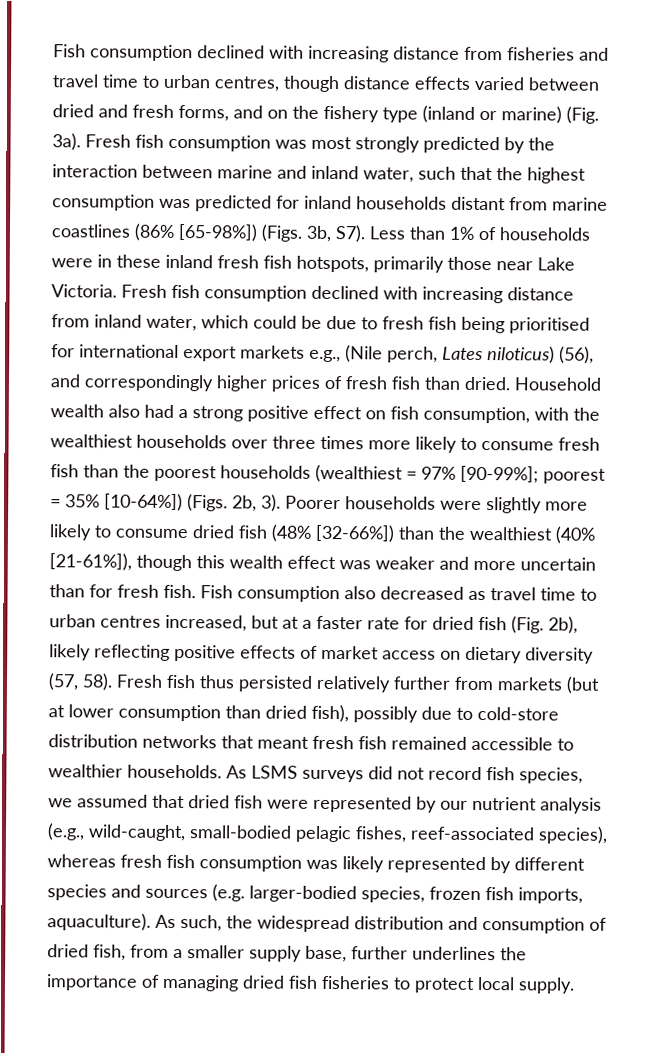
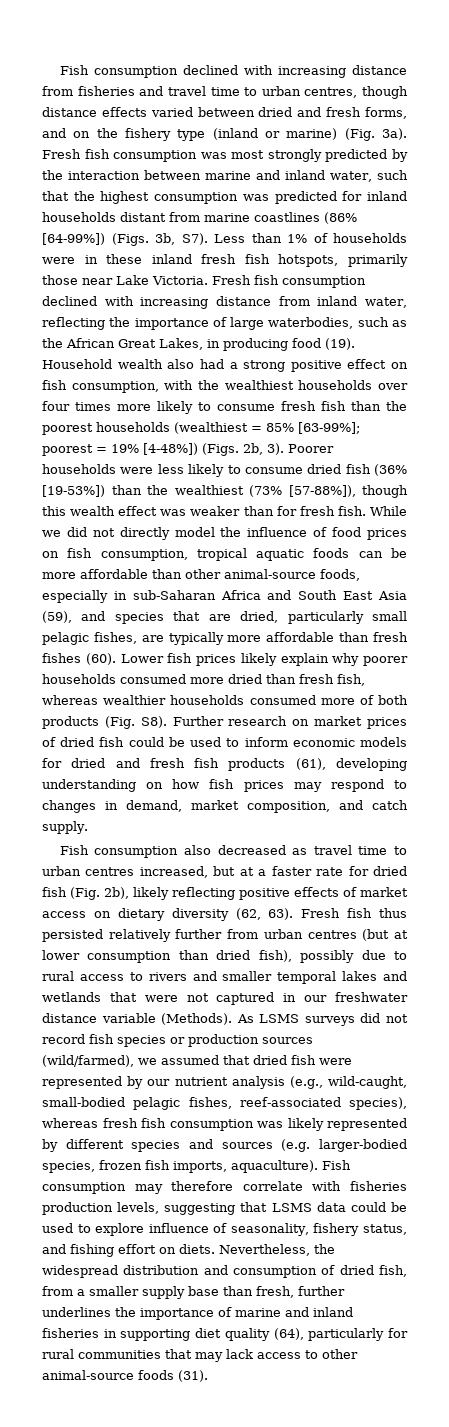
- Fresh fish consumption was most strongly predicted by the interaction between marine and inland water, such that the highest consumption was predicted for inland households distant from marine coastlines (86% [65-98%]) (Figs. 3b, S7). Less than 1% of households were in these inland fresh fish hotspots, primarily those near Lake Victoria.
+ Fresh fish consumption was most strongly predicted by the interaction between marine and inland water, such that the highest consumption was predicted for inland households distant from marine coastlines (86% [64-99%]) (Figs. 3b, S7). Less than 1% of households were in these inland fresh fish hotspots, primarily those near Lake Victoria.
- Fresh fish consumption declined with increasing distance from inland water, which could be due to fresh fish being prioritised for international export markets e.g., (Nile perch, Lates niloticus) (56), and correspondingly higher prices of fresh fish than dried.
+ Fresh fish consumption declined with increasing distance from inland water, reflecting the importance of large waterbodies, such as the African Great Lakes, in producing food (19).
- Household wealth also had a strong positive effect on fish consumption, with the wealthiest households over three times more likely to consume fresh fish than the poorest households (wealthiest = 97% [90-99%]; poorest = 35% [10-64%]) (Figs. 2b, 3).
+ Household wealth also had a strong positive effect on fish consumption, with the wealthiest households over four times more likely to consume fresh fish than the poorest households (wealthiest = 85% [63-99%]; poorest = 19% [4-48%]) (Figs. 2b, 3).
- Poorer households were slightly more likely to consume dried fish (48% [32-66%]) than the wealthiest (40% [21-61%]), though this wealth effect was weaker and more uncertain than for fresh fish. Fish consumption also decreased as travel time to urban centres increased, but at a faster rate for dried fish (Fig. 2b), likely reflecting positive effects of market access on dietary diversity (57, 58).
+ Poorer households were less likely to consume dried fish (36% [19-53%]) than the wealthiest (73% [57-88%]), though this wealth effect was weaker than for fresh fish. While we did not directly model the influence of food prices on fish consumption, tropical aquatic foods can be more affordable than other animal-source foods, especially in sub-Saharan Africa and South East Asia (59), and species that are dried, particularly small pelagic fishes, are typically more affordable than fresh fishes (60). Lower fish prices likely explain why poorer households consumed more dried than fresh fish, whereas wealthier households consumed more of both products (Fig. S8). Further research on market prices of dried fish could be used to inform economic models for dried and fresh fish products (61), developing understanding on how fish prices may respond to changes in demand, market composition, and catch supply.
+ Fish consumption also decreased as travel time to urban centres increased, but at a faster rate for dried fish (Fig. 2b), likely reflecting positive effects of market access on dietary diversity (62, 63).
- Fresh fish thus persisted relatively further from markets (but at lower consumption than dried fish), possibly due to cold-store distribution networks that meant fresh fish remained accessible to wealthier households.
+ Fresh fish thus persisted relatively further from urban centres (but at lower consumption than dried fish), possibly due to rural access to rivers and smaller temporal lakes and wetlands that were not captured in our freshwater distance variable (Methods).
- As LSMS surveys did not record fish species, we assumed that dried fish were represented by our nutrient analysis (e.g., wild-caught, small-bodied pelagic fishes, reef-associated species), whereas fresh fish consumption was likely represented by different species and sources (e.g. larger-bodied species, frozen fish imports, aquaculture).
+ As LSMS surveys did not record fish species or production sources (wild/farmed), we assumed that dried fish were represented by our nutrient analysis (e.g., wild-caught, small-bodied pelagic fishes, reef-associated species), whereas fresh fish consumption was likely represented by different species and sources (e.g. larger-bodied species, frozen fish imports, aquaculture).
- As such, the widespread distribution and consumption of dried fish, from a smaller supply base, further underlines the importance of managing dried fish fisheries to protect local supply.
+ Fish consumption may therefore correlate with fisheries production levels, suggesting that LSMS data could be used to explore influence of seasonality, fishery status, and fishing effort on diets. Nevertheless, the widespread distribution and consumption of dried fish, from a smaller supply base than fresh, further underlines the importance of marine and inland fisheries in supporting diet quality (64), particularly for rural communities that may lack access to other animal-source foods (31).

